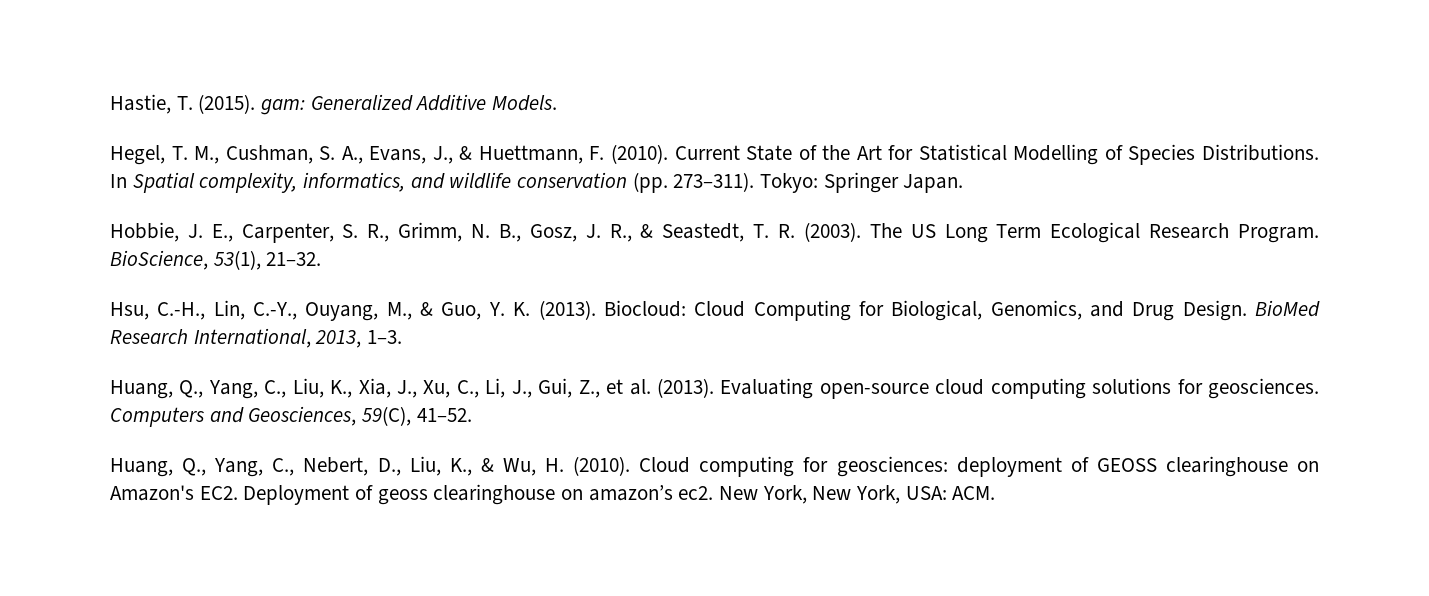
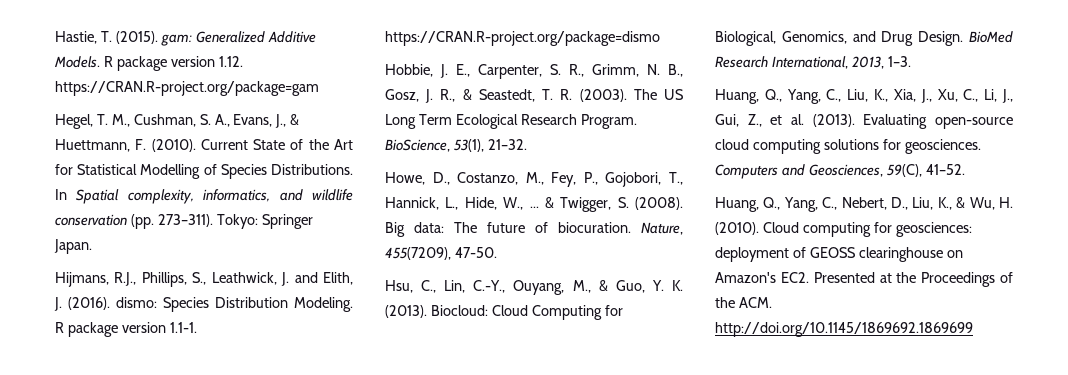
+ R package version 1.12. https://CRAN.R-project.org/package=gam
+ Hijmans, R.J., Phillips, S., Leathwick, J. and Elith, J. (2016). dismo: Species Distribution Modeling. R package version 1.1-1. https://CRAN.R-project.org/package=dismo
+ Howe, D., Costanzo, M., Fey, P., Gojobori, T., Hannick, L., Hide, W., ... & Twigger, S. (2008). Big data: The future of biocuration. Nature, 455(7209), 47-50.
- Hsu, C.-H., Lin, C.-Y., Ouyang, M., & Guo, Y. K. (2013).
+ Hsu, C., Lin, C.-Y., Ouyang, M., & Guo, Y. K. (2013).
- Cloud computing for geosciences: deployment of GEOSS clearinghouse on Amazon's EC2. Deployment of geoss clearinghouse on amazon’s ec2. New York, New York, USA: ACM.
+ Cloud computing for geosciences: deployment of GEOSS clearinghouse on Amazon's EC2. Presented at the Proceedings of the ACM. http://doi.org/10.1145/1869692.1869699

